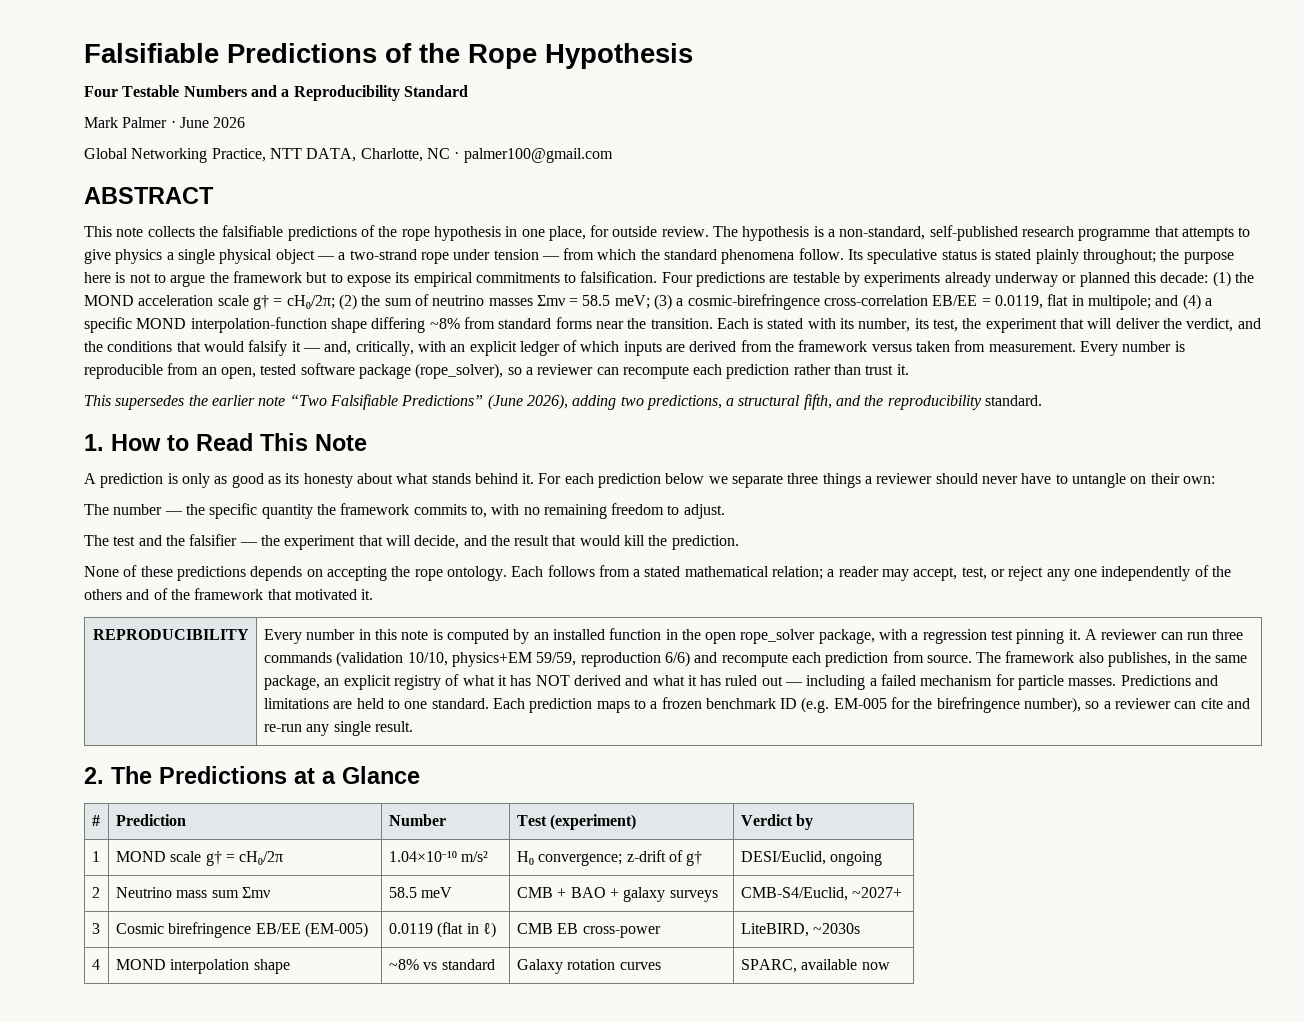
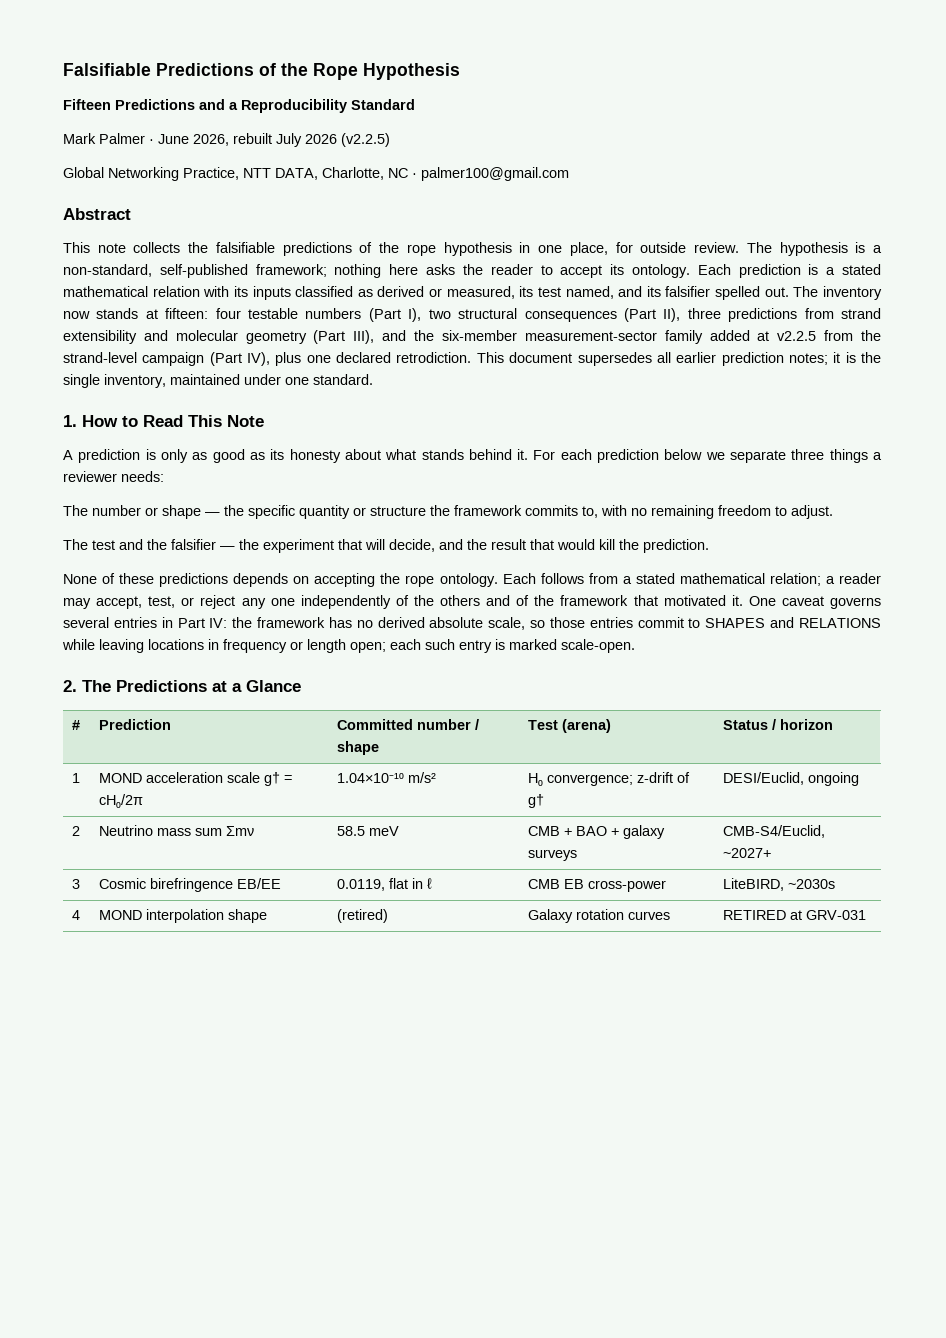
- Four Testable Numbers and a Reproducibility Standard
+ Fifteen Predictions and a Reproducibility Standard
- Mark Palmer · June 2026
+ Mark Palmer · June 2026, rebuilt July 2026 (v2.2.5)
- ABSTRACT
+ Abstract
- The hypothesis is a non-standard, self-published research programme that attempts to give physics a single physical object — a two-strand rope under tension — from which the standard phenomena follow. Its speculative status is stated plainly throughout; the purpose here is not to argue the framework but to expose its empirical commitments to falsification. Four predictions are testable by experiments already underway or planned this decade: (1) the MOND acceleration scale g† = cH₀/2π; (2) the sum of neutrino masses Σmν = 58.5 meV; (3) a cosmic-birefringence cross-correlation EB/EE = 0.0119, flat in multipole; and (4) a specific MOND interpolation-function shape differing ~8% from standard forms near the transition. Each is stated with its number, its test, the experiment that will deliver the verdict, and the conditions that would falsify it — and, critically, with an explicit ledger of which inputs are derived from the framework versus taken from measurement. Every number is reproducible from an open, tested software package (rope_solver), so a reviewer can recompute each prediction rather than trust it.
- This supersedes the earlier note “Two Falsifiable Predictions” (June 2026), adding two predictions, a structural fifth, and the reproducibility standard.
+ The hypothesis is a non-standard, self-published framework; nothing here asks the reader to accept its ontology. Each prediction is a stated mathematical relation with its inputs classified as derived or measured, its test named, and its falsifier spelled out. The inventory now stands at fifteen: four testable numbers (Part I), two structural consequences (Part II), three predictions from strand extensibility and molecular geometry (Part III), and the six-member measurement-sector family added at v2.2.5 from the strand-level campaign (Part IV), plus one declared retrodiction. This document supersedes all earlier prediction notes; it is the single inventory, maintained under one standard.
- For each prediction below we separate three things a reviewer should never have to untangle on their own:
+ For each prediction below we separate three things a reviewer needs:
- The number — the specific quantity the framework commits to, with no remaining freedom to adjust.
+ The number or shape — the specific quantity or structure the framework commits to, with no remaining freedom to adjust.
- Each follows from a stated mathematical relation; a reader may accept, test, or reject any one independently of the others and of the framework that motivated it.
- REPRODUCIBILITY | Every number in this note is computed by an installed function in the open rope_solver package, with a regression test pinning it. A reviewer can run three commands (validation 10/10, physics+EM 59/59, reproduction 6/6) and recompute each prediction from source. The framework also publishes, in the same package, an explicit registry of what it has NOT derived and what it has ruled out — including a failed mechanism for particle masses. Predictions and limitations are held to one standard. Each prediction maps to a frozen benchmark ID (e.g. EM-005 for the birefringence number), so a reviewer can cite and re-run any single result.
+ Each follows from a stated mathematical relation; a reader may accept, test, or reject any one independently of the others and of the framework that motivated it. One caveat governs several entries in Part IV: the framework has no derived absolute scale, so those entries commit to SHAPES and RELATIONS while leaving locations in frequency or length open; each such entry is marked scale-open.
- # | Prediction | Number | Test (experiment) | Verdict by
+ # | Prediction | Committed number / shape | Test (arena) | Status / horizon
- 1 | MOND scale g† = cH₀/2π | 1.04×10⁻¹⁰ m/s² | H₀ convergence; z-drift of g† | DESI/Euclid, ongoing
+ 1 | MOND acceleration scale g† = cH₀/2π | 1.04×10⁻¹⁰ m/s² | H₀ convergence; z-drift of g† | DESI/Euclid, ongoing
- 3 | Cosmic birefringence EB/EE (EM-005) | 0.0119 (flat in ℓ) | CMB EB cross-power | LiteBIRD, ~2030s
+ 3 | Cosmic birefringence EB/EE | 0.0119, flat in ℓ | CMB EB cross-power | LiteBIRD, ~2030s
- 4 | MOND interpolation shape | ~8% vs standard | Galaxy rotation curves | SPARC, available now
+ 4 | MOND interpolation shape | (retired) | Galaxy rotation curves | RETIRED at GRV-031

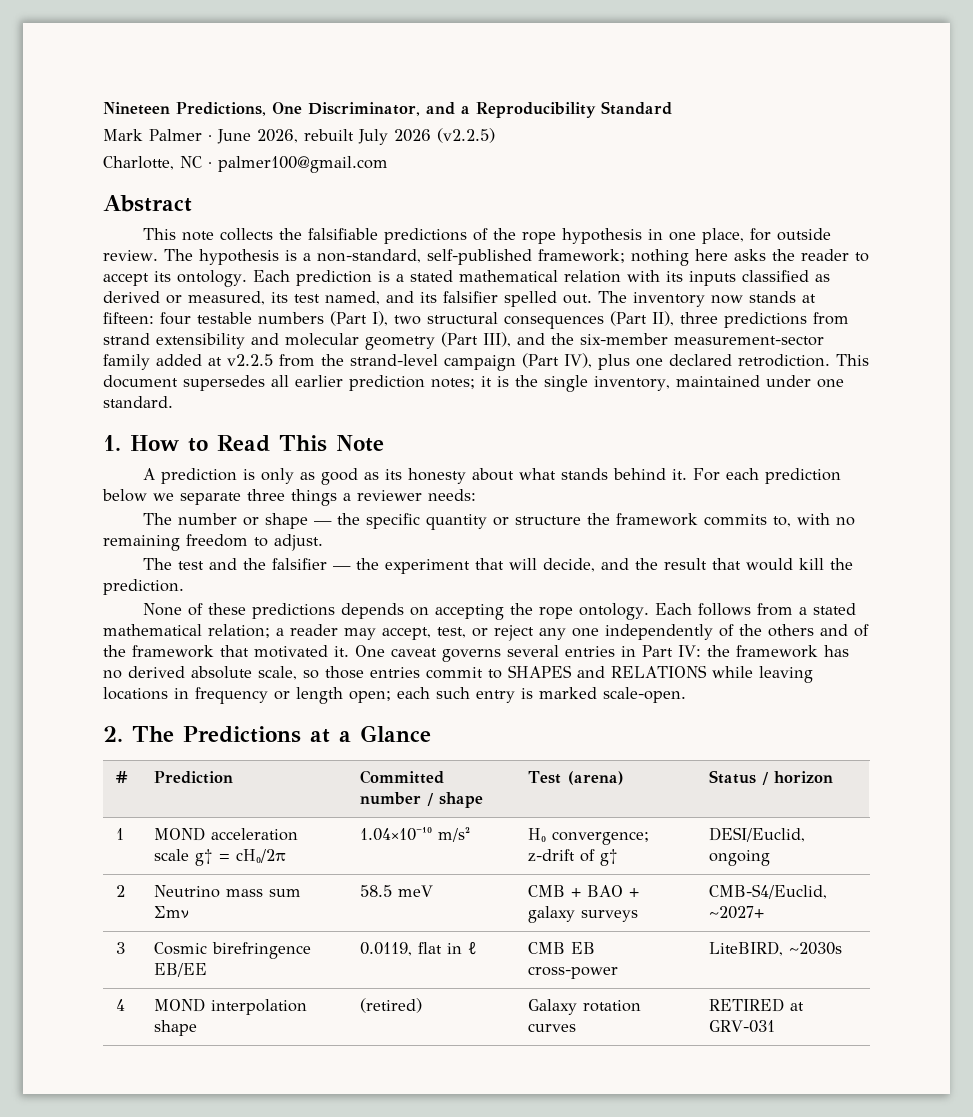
- Falsifiable Predictions of the Rope Hypothesis
- Fifteen Predictions and a Reproducibility Standard
+ Nineteen Predictions, One Discriminator, and a Reproducibility Standard
- Global Networking Practice, NTT DATA, Charlotte, NC · palmer100@gmail.com
+ Charlotte, NC · palmer100@gmail.com

